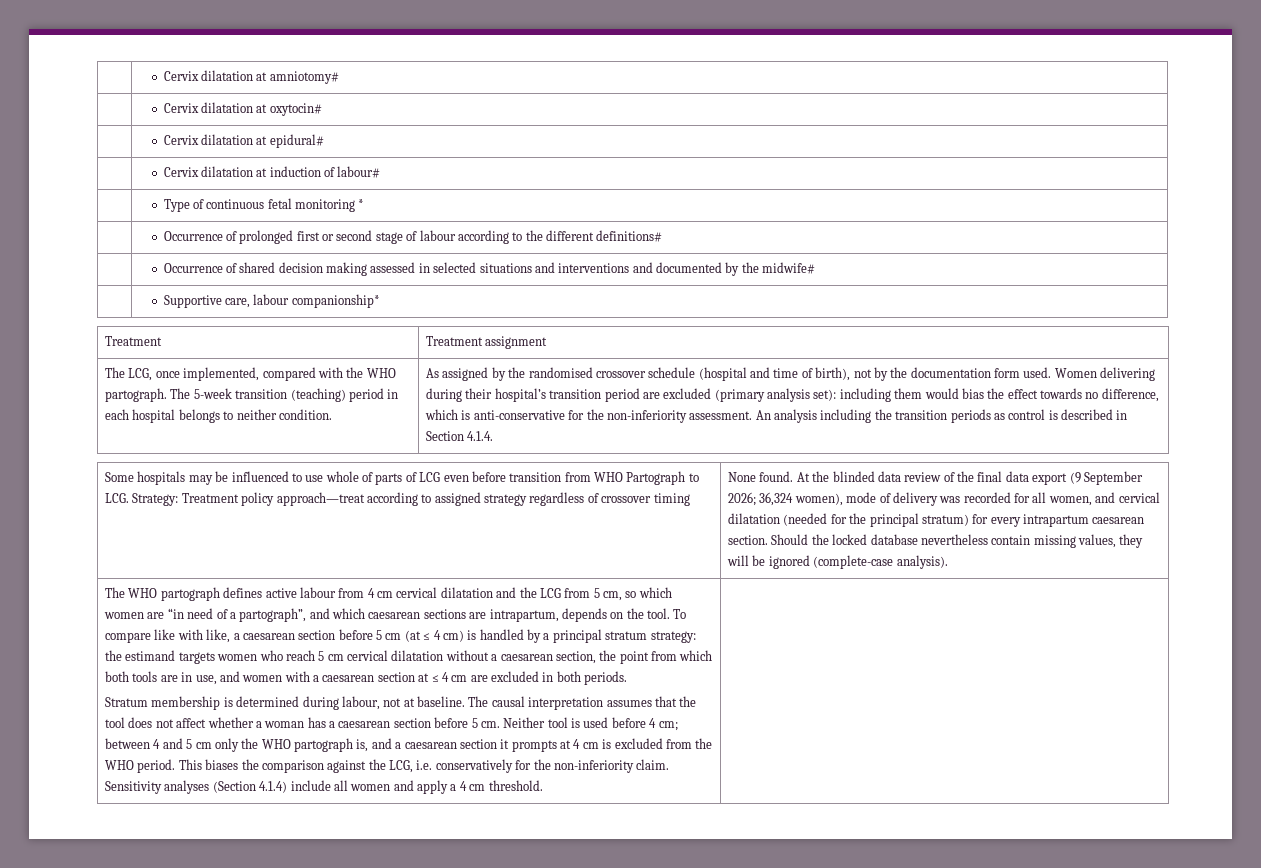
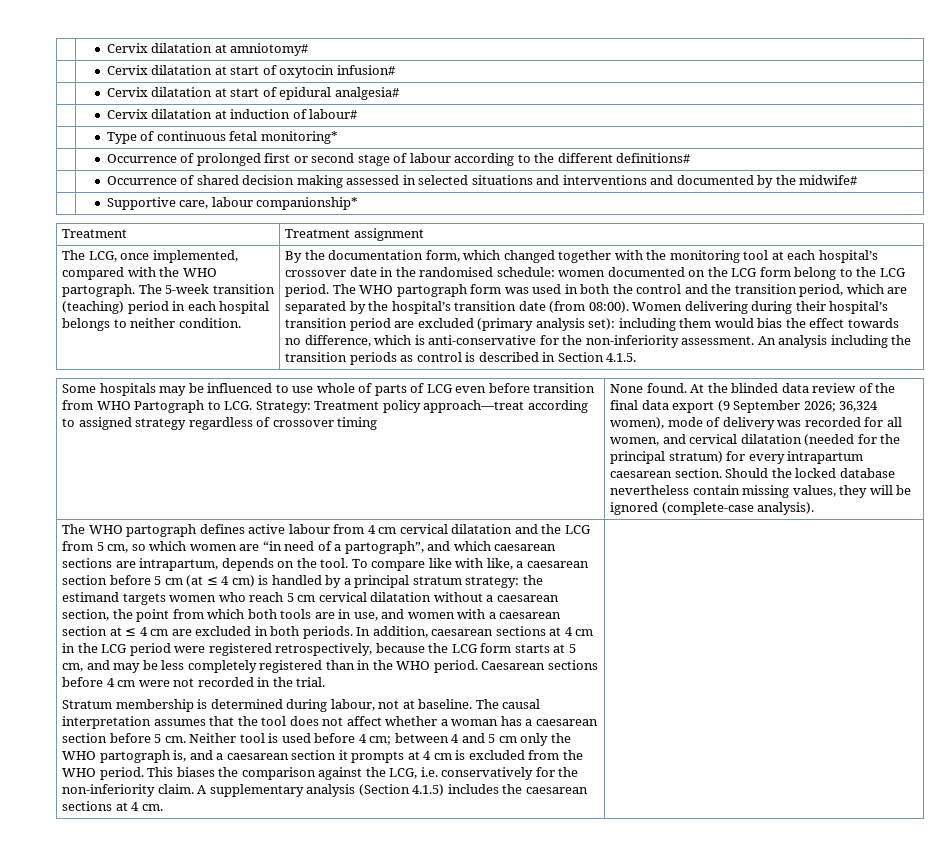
- | Cervix dilatation at oxytocin#
- | Cervix dilatation at epidural#
+ | Cervix dilatation at start of oxytocin infusion#
+ | Cervix dilatation at start of epidural analgesia#
- | Type of continuous fetal monitoring *
+ | Type of continuous fetal monitoring*
- As assigned by the randomised crossover schedule (hospital and time of birth), not by the documentation form used.
+ By the documentation form, which changed together with the monitoring tool at each hospital’s crossover date in the randomised schedule: women documented on the LCG form belong to the LCG period. The WHO partograph form was used in both the control and the transition period, which are separated by the hospital’s transition date (from 08:00).
- An analysis including the transition periods as control is described in Section 4.1.4.
+ An analysis including the transition periods as control is described in Section 4.1.5.
+ In addition, caesarean sections at 4 cm in the LCG period were registered retrospectively, because the LCG form starts at 5 cm, and may be less completely registered than in the WHO period. Caesarean sections before 4 cm were not recorded in the trial.
- Sensitivity analyses (Section 4.1.4) include all women and apply a 4 cm threshold.
+ A supplementary analysis (Section 4.1.5) includes the caesarean sections at 4 cm.

